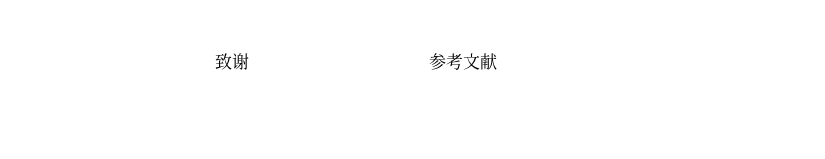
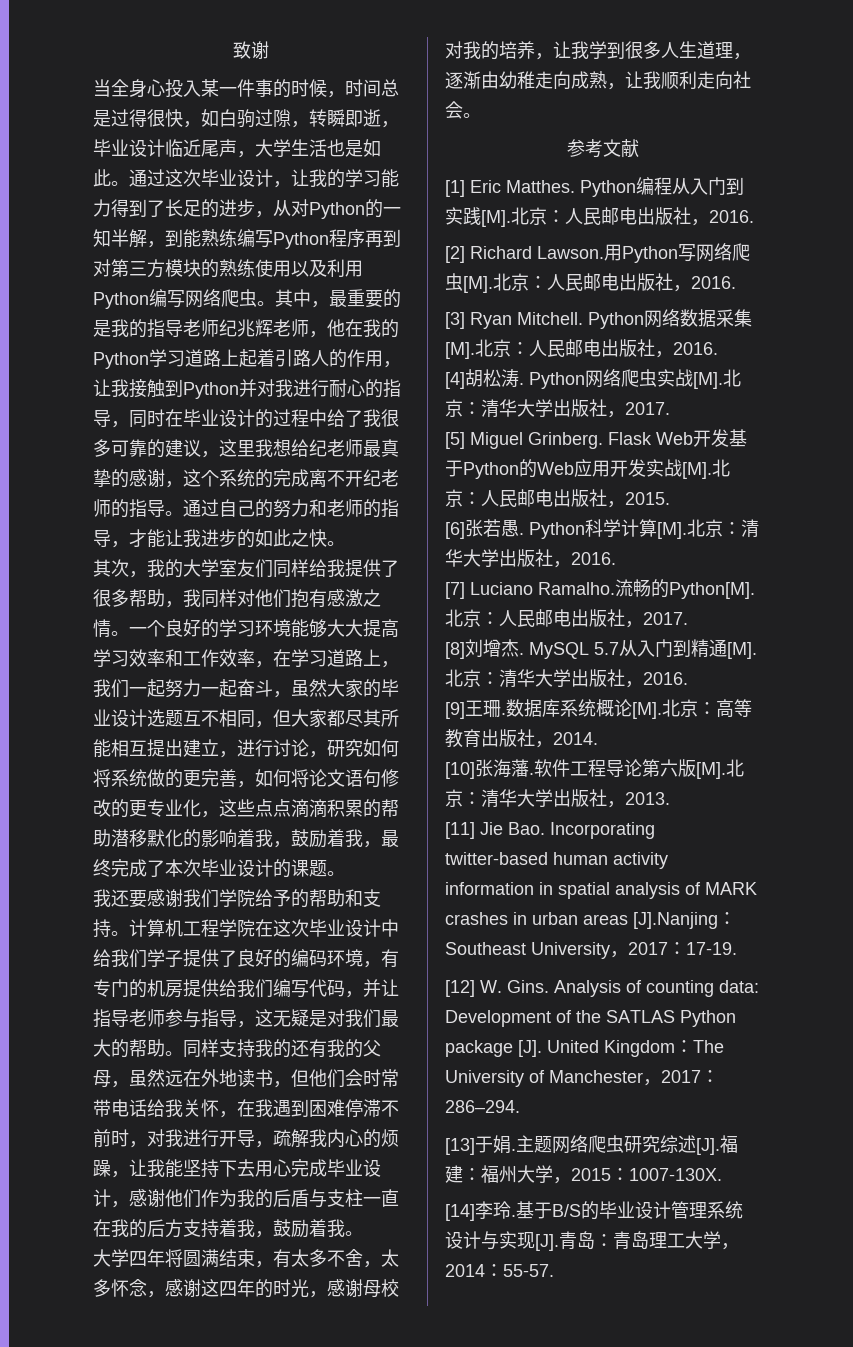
+ 当全身心投入某一件事的时候，时间总是过得很快，如白驹过隙，转瞬即逝，毕业设计临近尾声，大学生活也是如此。通过这次毕业设计，让我的学习能力得到了长足的进步，从对Python的一知半解，到能熟练编写Python程序再到对第三方模块的熟练使用以及利用Python编写网络爬虫。其中，最重要的是我的指导老师纪兆辉老师，他在我的Python学习道路上起着引路人的作用，让我接触到Python并对我进行耐心的指导，同时在毕业设计的过程中给了我很多可靠的建议，这里我想给纪老师最真挚的感谢，这个系统的完成离不开纪老师的指导。通过自己的努力和老师的指导，才能让我进步的如此之快。
+ 其次，我的大学室友们同样给我提供了很多帮助，我同样对他们抱有感激之情。一个良好的学习环境能够大大提高学习效率和工作效率，在学习道路上，我们一起努力一起奋斗，虽然大家的毕业设计选题互不相同，但大家都尽其所能相互提出建立，进行讨论，研究如何将系统做的更完善，如何将论文语句修改的更专业化，这些点点滴滴积累的帮助潜移默化的影响着我，鼓励着我，最终完成了本次毕业设计的课题。
+ 我还要感谢我们学院给予的帮助和支持。计算机工程学院在这次毕业设计中给我们学子提供了良好的编码环境，有专门的机房提供给我们编写代码，并让指导老师参与指导，这无疑是对我们最大的帮助。同样支持我的还有我的父母，虽然远在外地读书，但他们会时常带电话给我关怀，在我遇到困难停滞不前时，对我进行开导，疏解我内心的烦躁，让我能坚持下去用心完成毕业设计，感谢他们作为我的后盾与支柱一直在我的后方支持着我，鼓励着我。
+ 大学四年将圆满结束，有太多不舍，太多怀念，感谢这四年的时光，感谢母校对我的培养，让我学到很多人生道理，逐渐由幼稚走向成熟，让我顺利走向社会。
  参考文献
+ [1] Eric Matthes. Python编程从入门到实践[M].北京：人民邮电出版社，2016.
+ [2] Richard Lawson.用Python写网络爬虫[M].北京：人民邮电出版社，2016.
+ [3] Ryan Mitchell. Python网络数据采集[M].北京：人民邮电出版社，2016.
+ [4]胡松涛. Python网络爬虫实战[M].北京：清华大学出版社，2017.
+ [5] Miguel Grinberg. Flask Web开发基于Python的Web应用开发实战[M].北京：人民邮电出版社，2015.
+ [6]张若愚. Python科学计算[M].北京：清华大学出版社，2016.
+ [7] Luciano Ramalho.流畅的Python[M].北京：人民邮电出版社，2017.
+ [8]刘增杰. MySQL 5.7从入门到精通[M].北京：清华大学出版社，2016.
+ [9]王珊.数据库系统概论[M].北京：高等教育出版社，2014.
+ [10]张海藩.软件工程导论第六版[M].北京：清华大学出版社，2013.
+ [11] Jie Bao. Incorporating twitter-based human activity information in spatial analysis of MARK crashes in urban areas [J].Nanjing：Southeast University，2017：17-19.
+ [12] W. Gins. Analysis of counting data: Development of the SATLAS Python package [J]. United Kingdom：The University of Manchester，2017：286–294.
+ [13]于娟.主题网络爬虫研究综述[J].福建：福州大学，2015：1007-130X.
+ [14]李玲.基于B/S的毕业设计管理系统设计与实现[J].青岛：青岛理工大学，2014：55-57.

